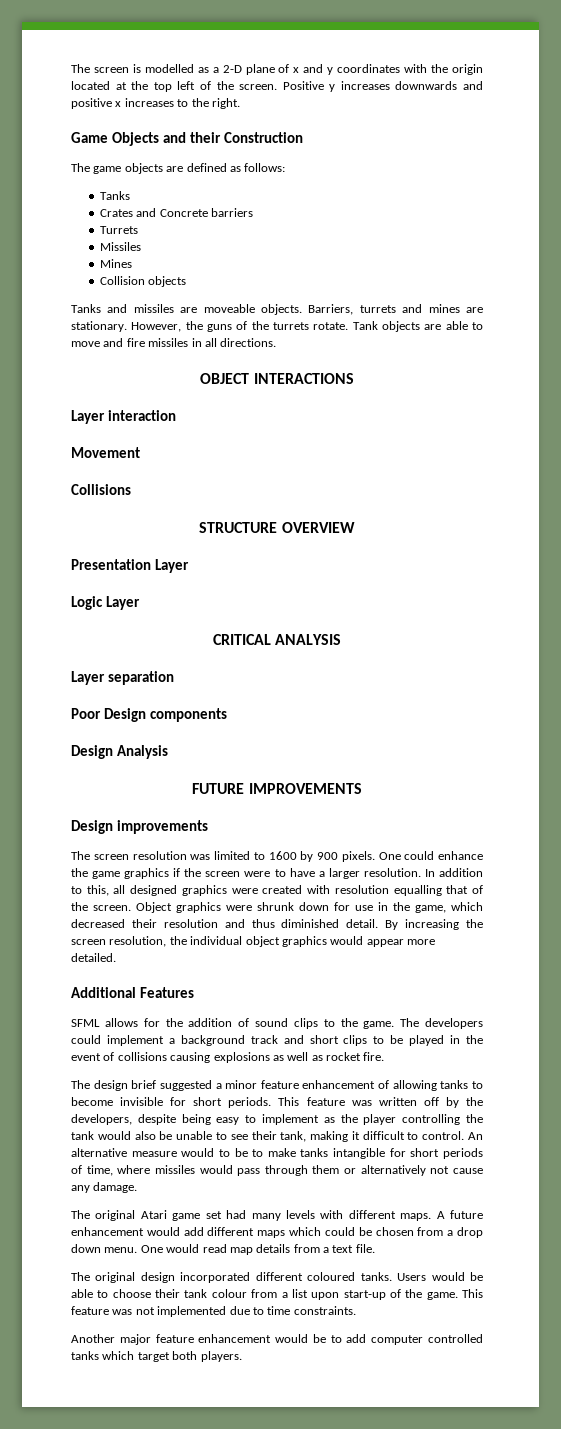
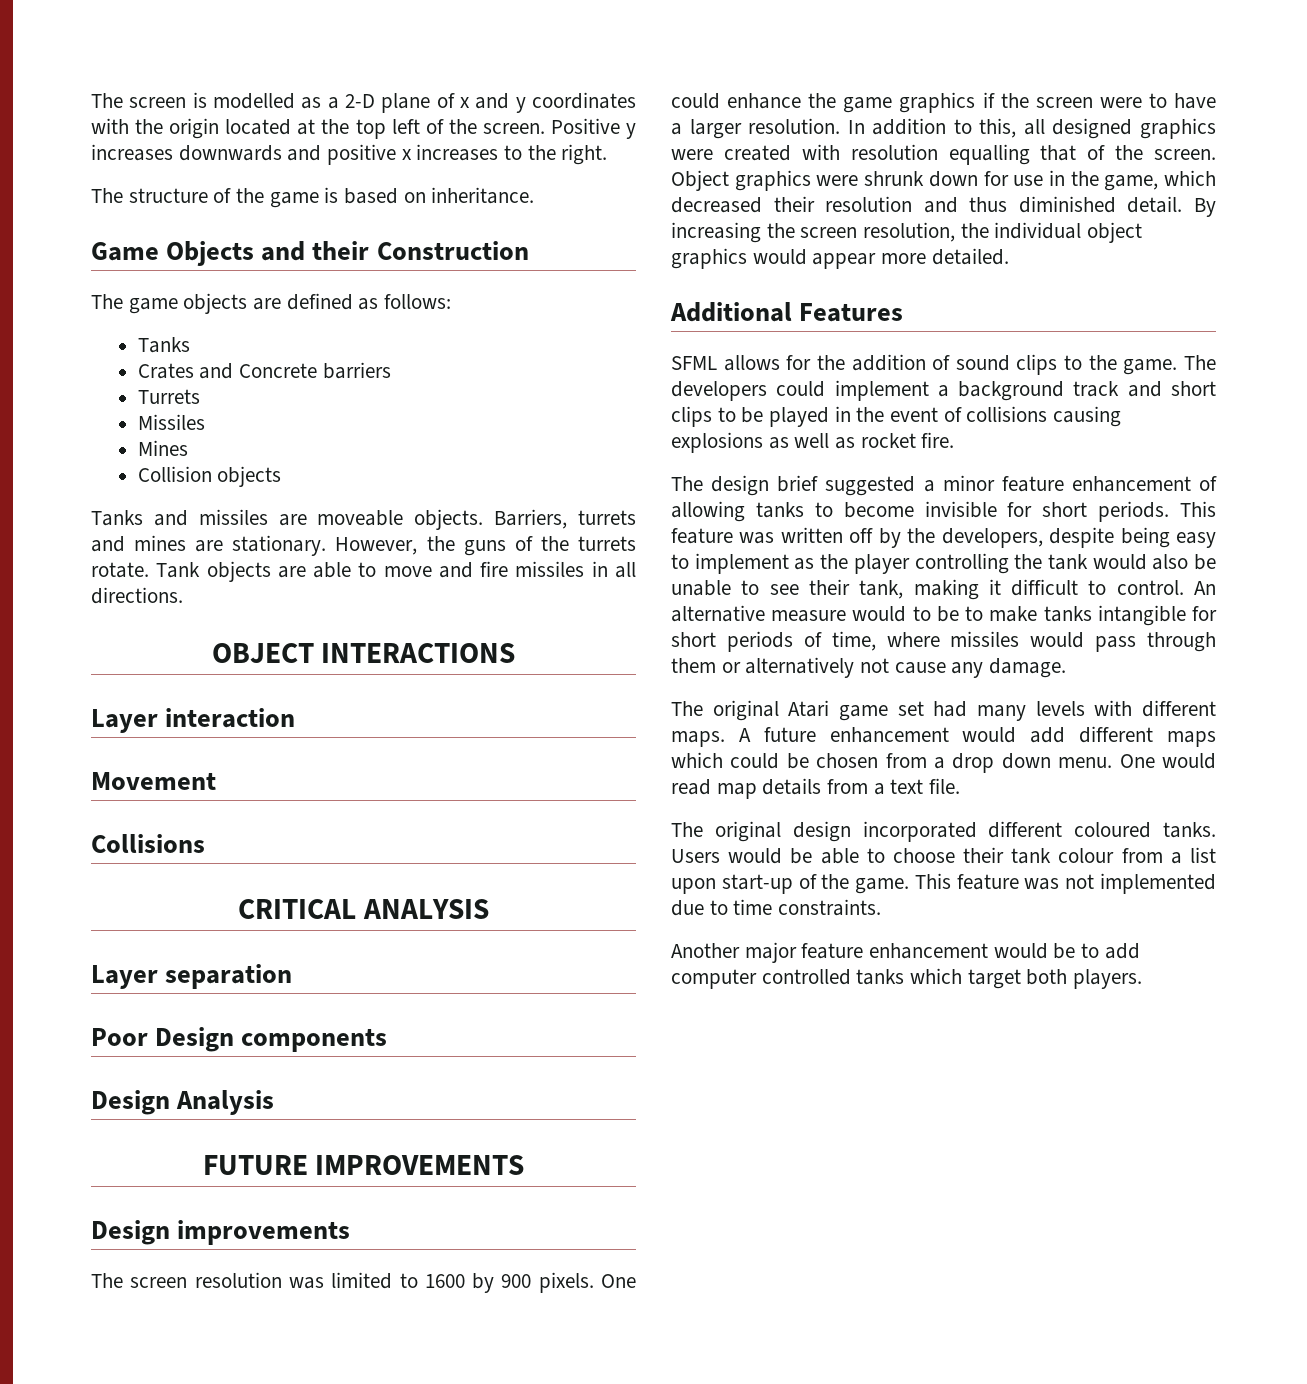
+ The structure of the game is based on inheritance.
- STRUCTURE OVERVIEW
- Presentation Layer
- Logic Layer

